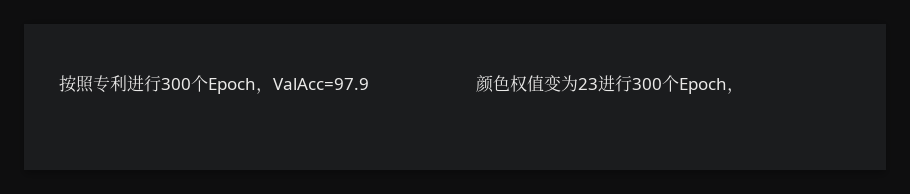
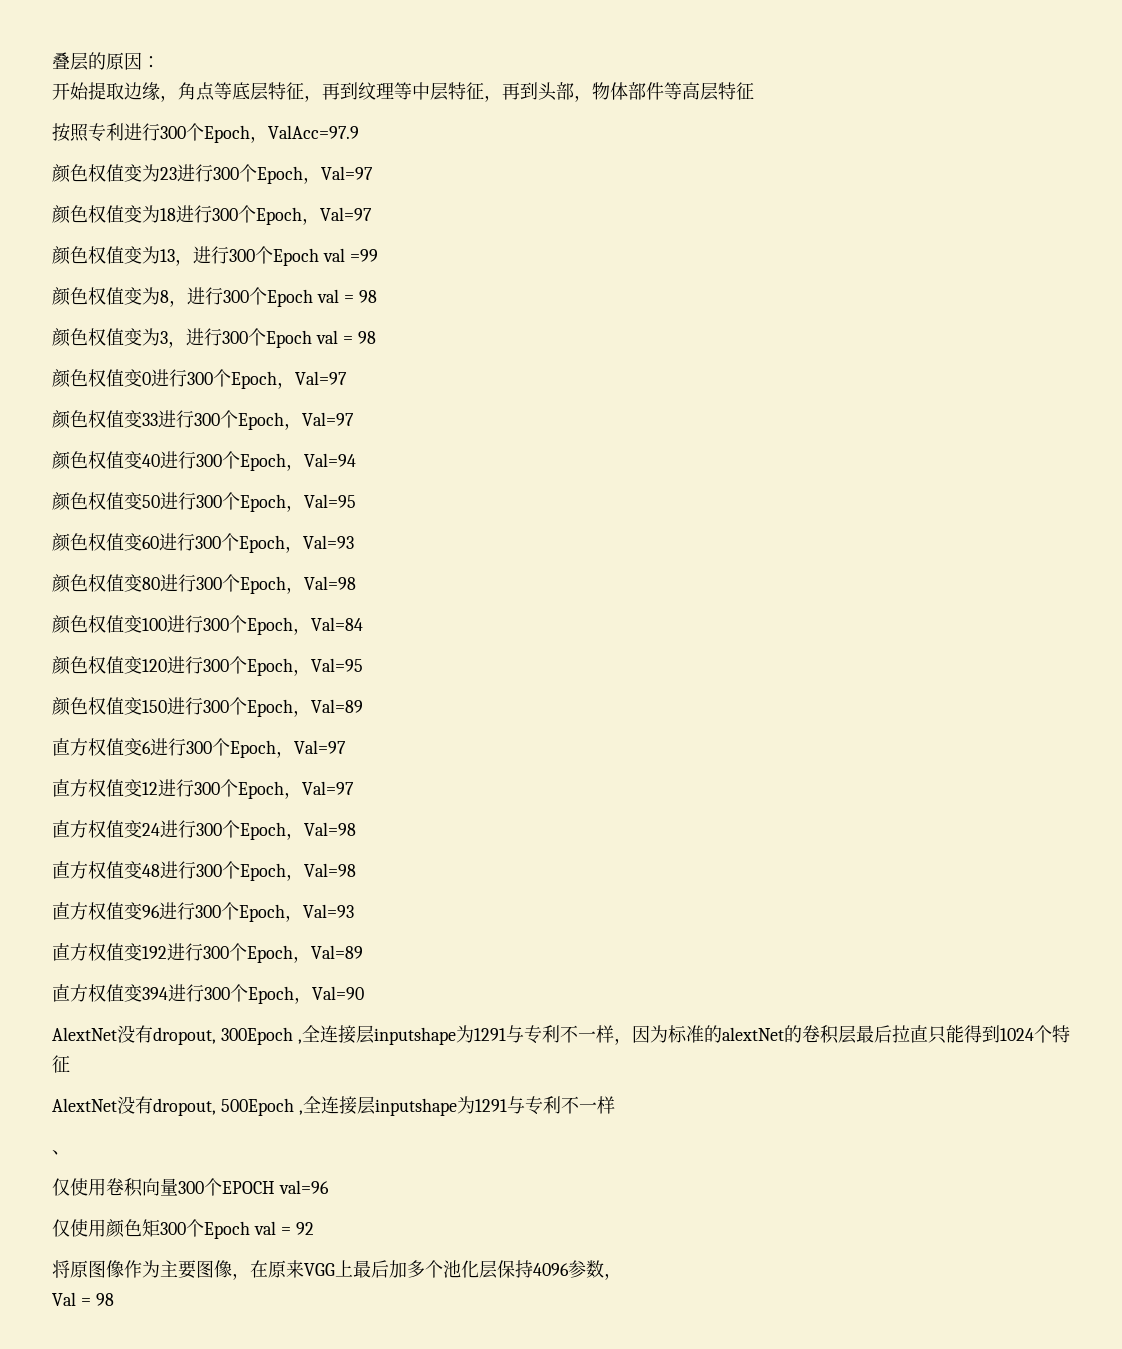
+ 叠层的原因：
+ 开始提取边缘，角点等底层特征，再到纹理等中层特征，再到头部，物体部件等高层特征
- 颜色权值变为23进行300个Epoch，
+ 颜色权值变为23进行300个Epoch，Val=97
+ 颜色权值变为18进行300个Epoch，Val=97
+ 颜色权值变为13，进行300个Epoch val =99
+ 颜色权值变为8，进行300个Epoch val = 98
+ 颜色权值变为3，进行300个Epoch val = 98
+ 颜色权值变0进行300个Epoch，Val=97
+ 颜色权值变33进行300个Epoch，Val=97
+ 颜色权值变40进行300个Epoch，Val=94
+ 颜色权值变50进行300个Epoch，Val=95
+ 颜色权值变60进行300个Epoch，Val=93
+ 颜色权值变80进行300个Epoch，Val=98
+ 颜色权值变100进行300个Epoch，Val=84
+ 颜色权值变120进行300个Epoch，Val=95
+ 颜色权值变150进行300个Epoch，Val=89
+ 直方权值变6进行300个Epoch，Val=97
+ 直方权值变12进行300个Epoch，Val=97
+ 直方权值变24进行300个Epoch，Val=98
+ 直方权值变48进行300个Epoch，Val=98
+ 直方权值变96进行300个Epoch，Val=93
+ 直方权值变192进行300个Epoch，Val=89
+ 直方权值变394进行300个Epoch，Val=90
+ AlextNet没有dropout, 300Epoch ,全连接层inputshape为1291与专利不一样，因为标准的alextNet的卷积层最后拉直只能得到1024个特征
+ AlextNet没有dropout, 500Epoch ,全连接层inputshape为1291与专利不一样
+ 、
+ 仅使用卷积向量300个EPOCH val=96
+ 仅使用颜色矩300个Epoch val = 92
+ 将原图像作为主要图像，在原来VGG上最后加多个池化层保持4096参数，
+ Val = 98

